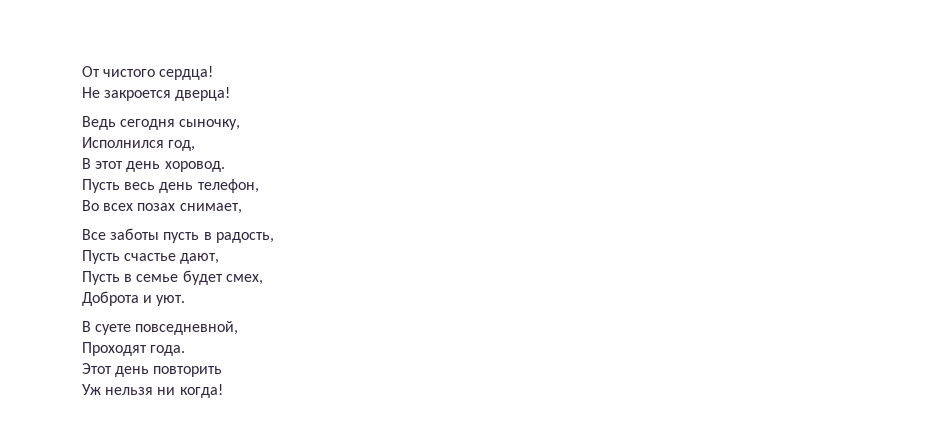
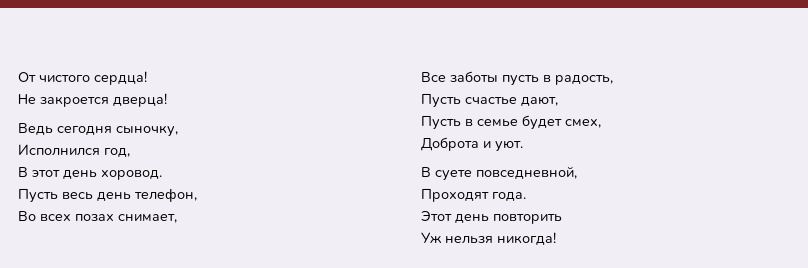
- Уж нельзя ни когда!
+ Уж нельзя никогда!

